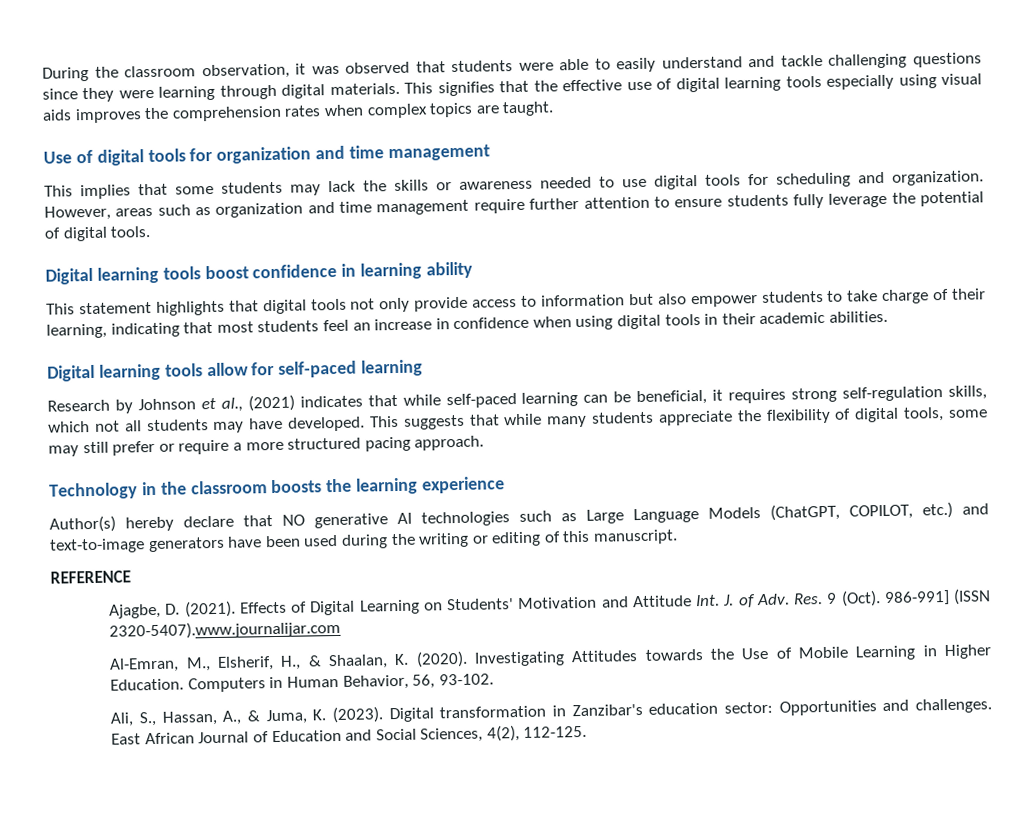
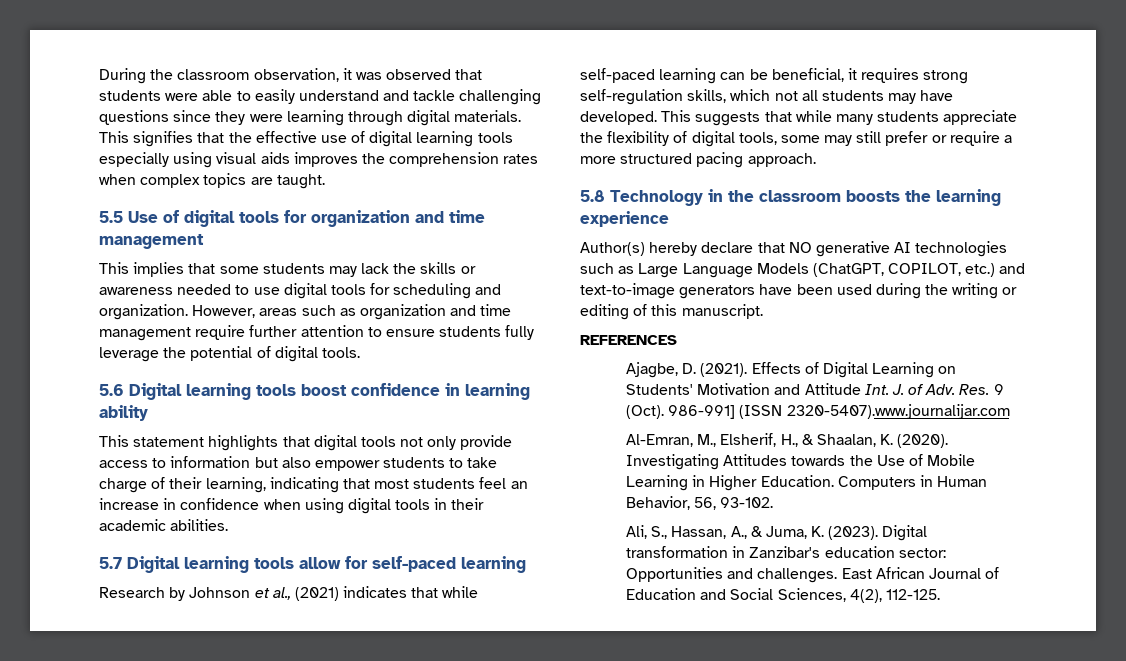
- Use of digital tools for organization and time management
+ 5.5 Use of digital tools for organization and time management
- Digital learning tools boost confidence in learning ability
+ 5.6 Digital learning tools boost confidence in learning ability
- Digital learning tools allow for self-paced learning
+ 5.7 Digital learning tools allow for self-paced learning
- Technology in the classroom boosts the learning experience
+ 5.8 Technology in the classroom boosts the learning experience
- REFERENCE
+ REFERENCES

